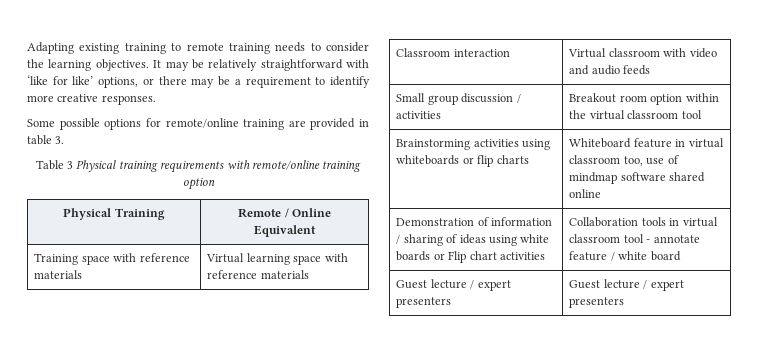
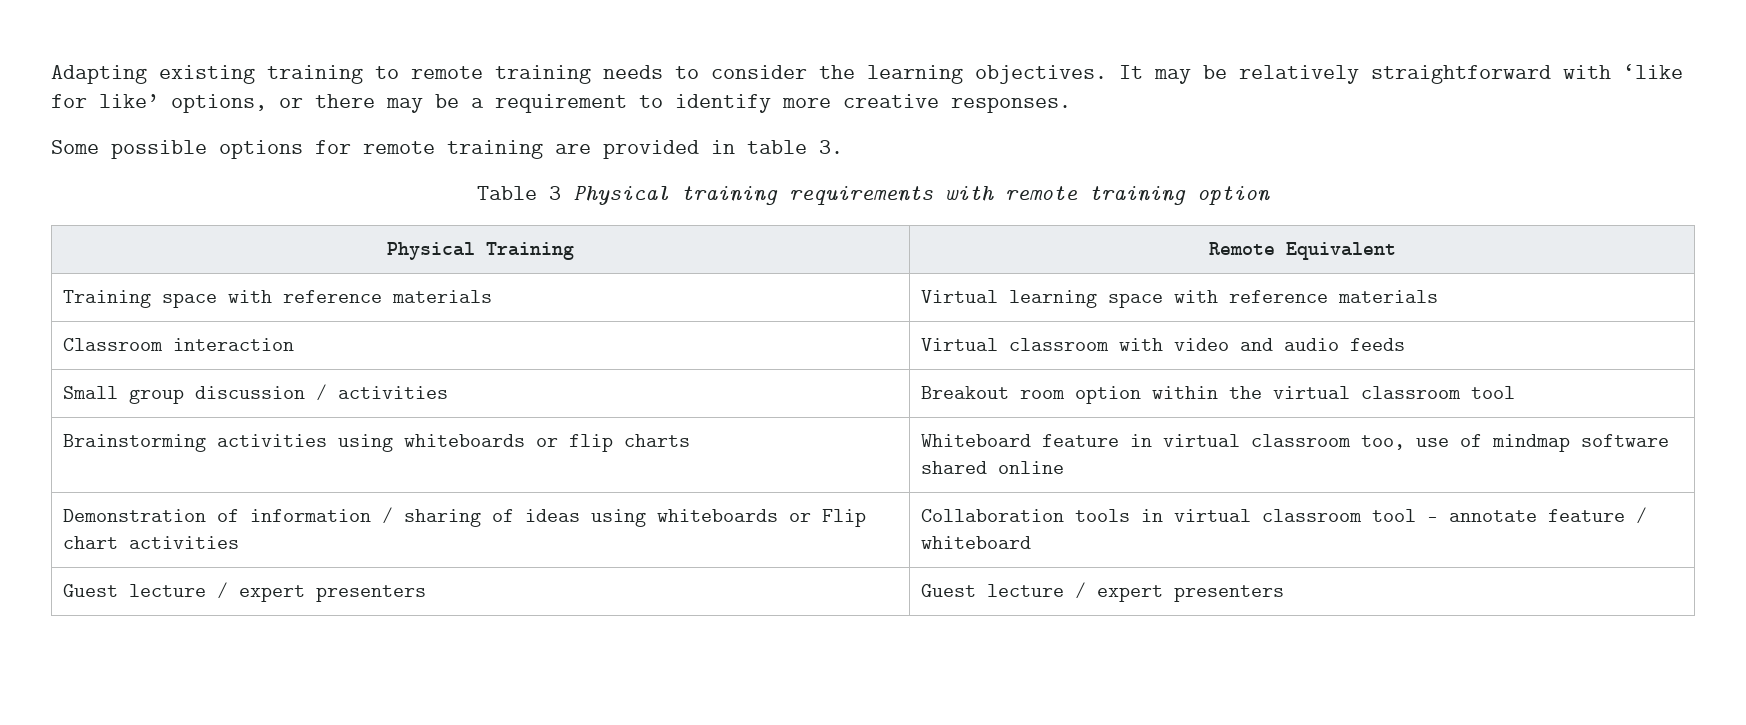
- Some possible options for remote/online training are provided in table 3.
+ Some possible options for remote training are provided in table 3.
- Table 3 Physical training requirements with remote/online training option
+ Table 3 Physical training requirements with remote training option
- Physical Training | Remote / Online Equivalent
+ Physical Training | Remote Equivalent
- Demonstration of information / sharing of ideas using white boards or Flip chart activities | Collaboration tools in virtual classroom tool - annotate feature / white board
+ Demonstration of information / sharing of ideas using whiteboards or Flip chart activities | Collaboration tools in virtual classroom tool - annotate feature / whiteboard

